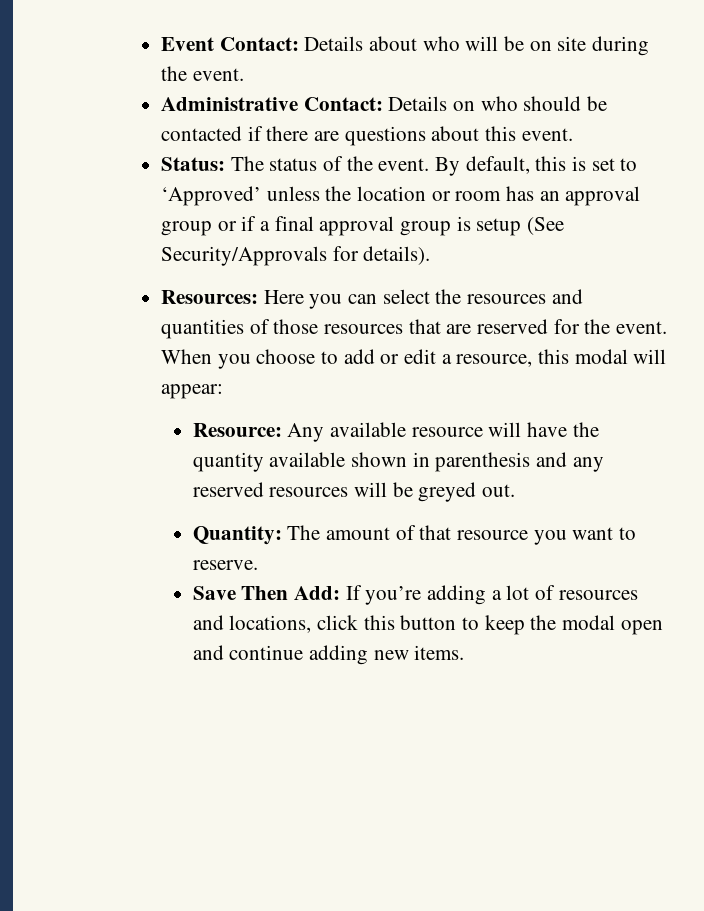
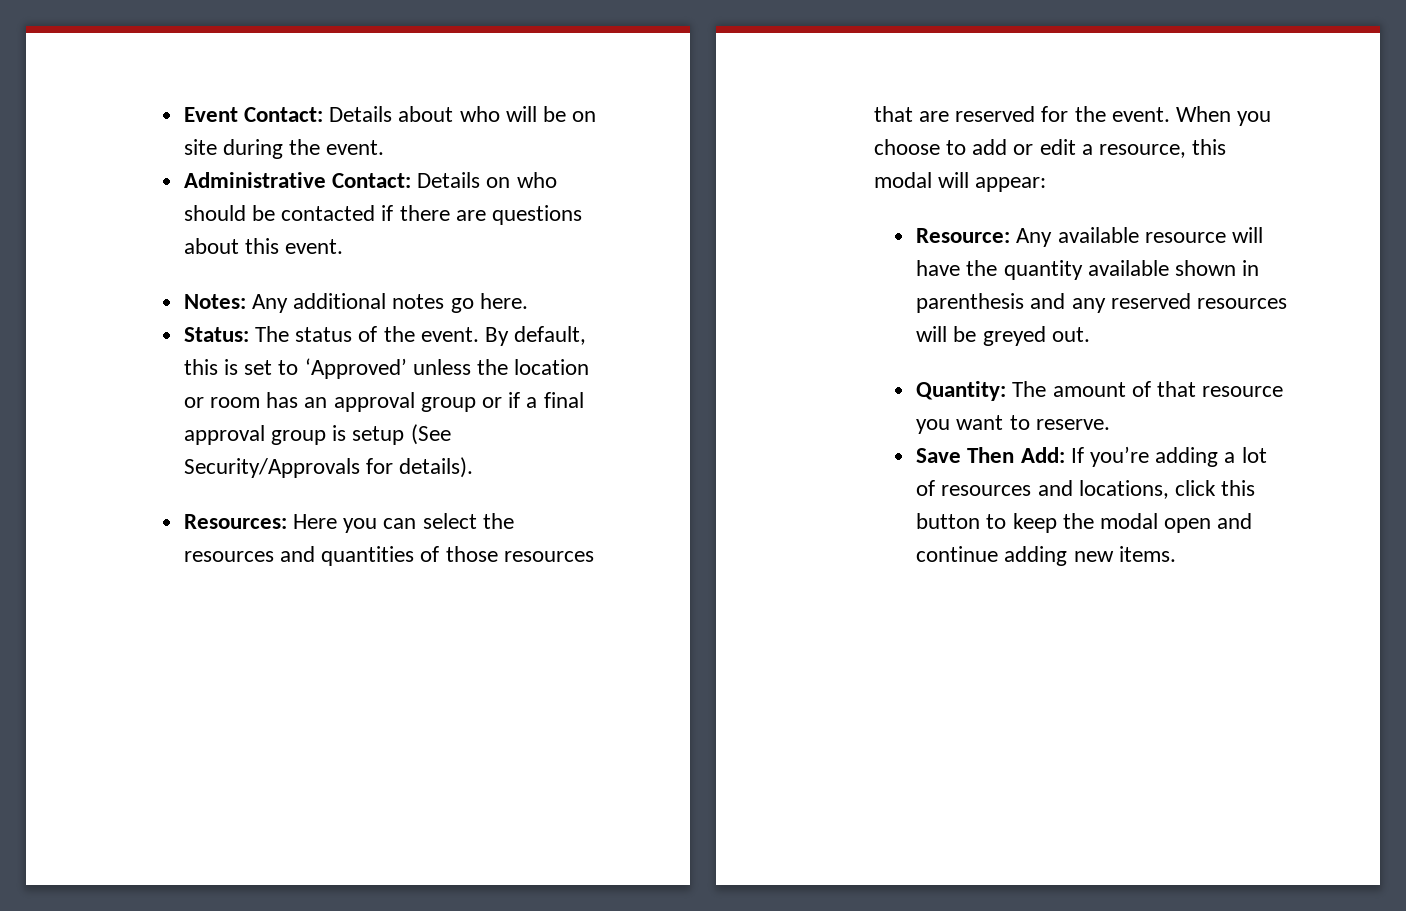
+ Notes: Any additional notes go here.

